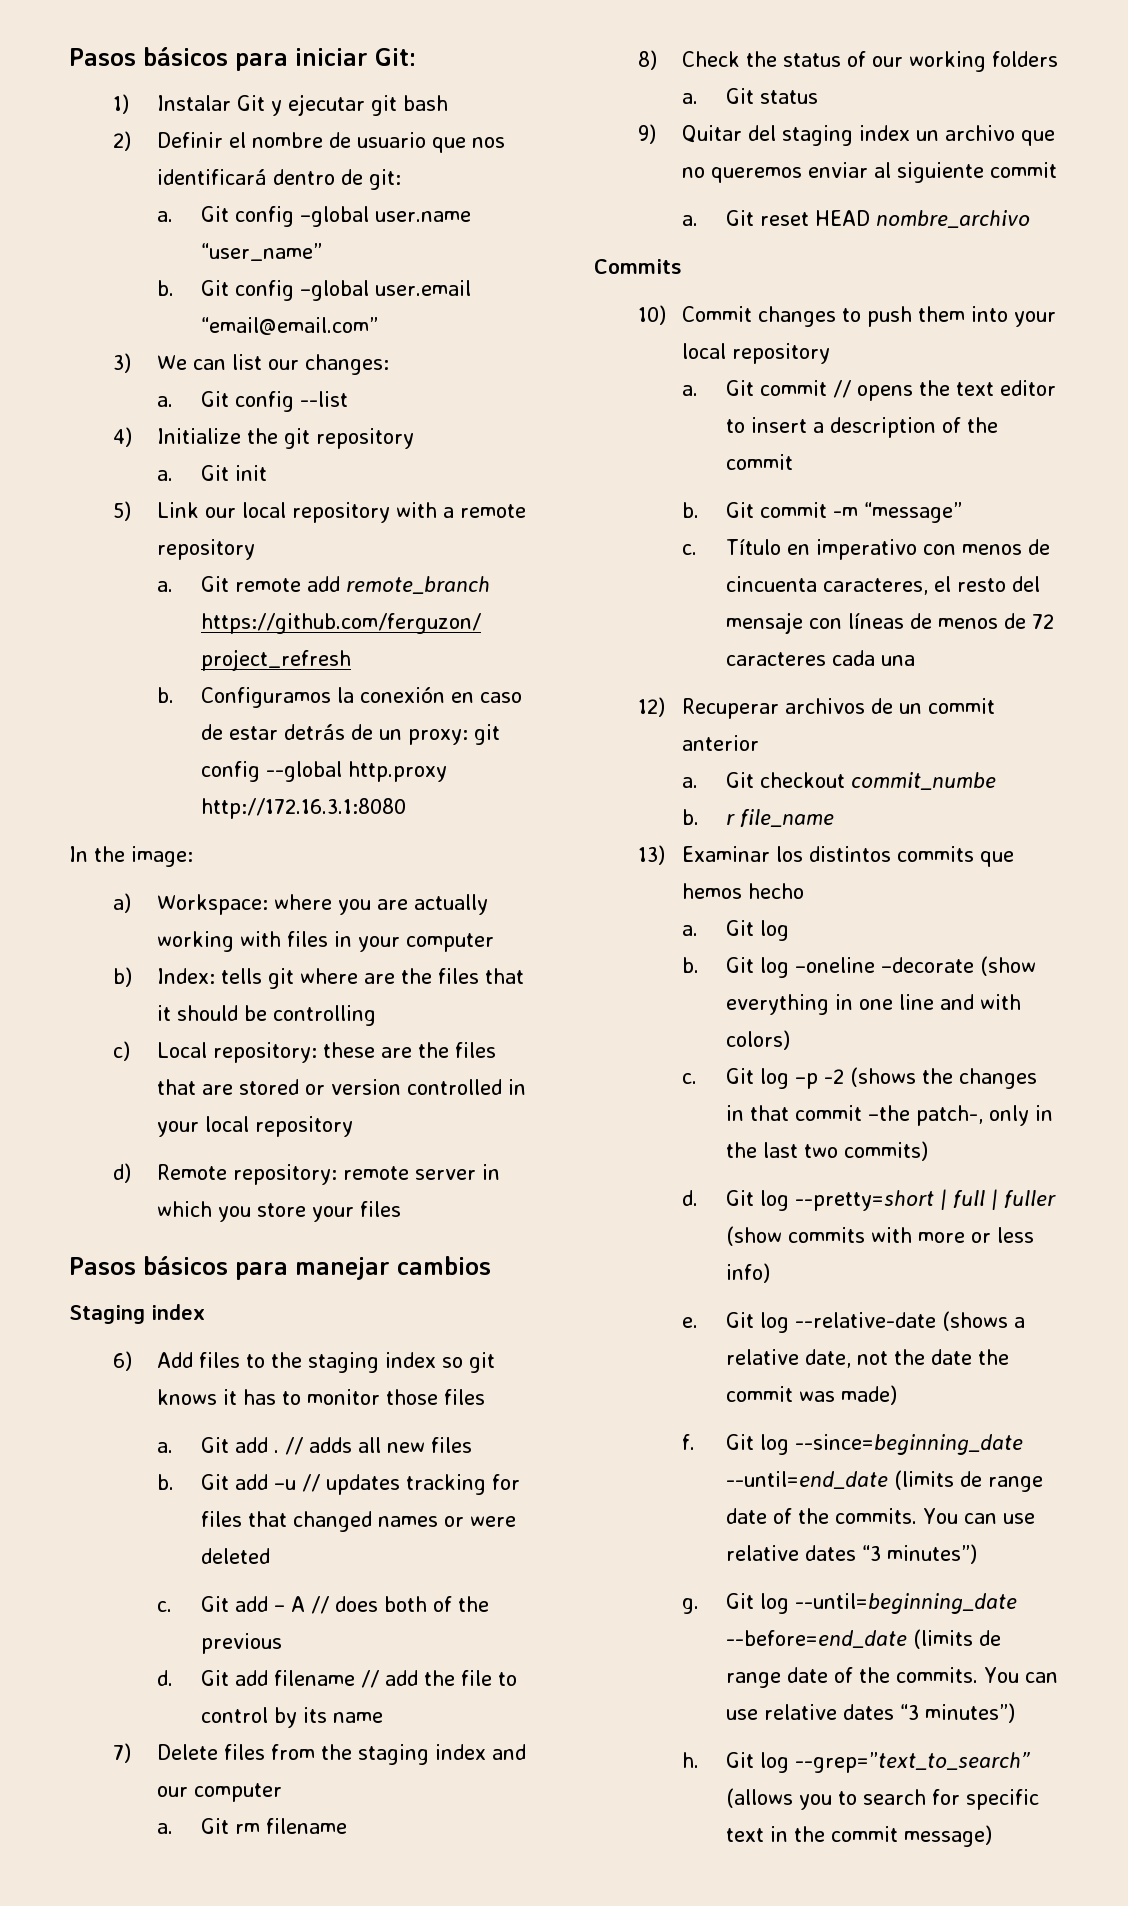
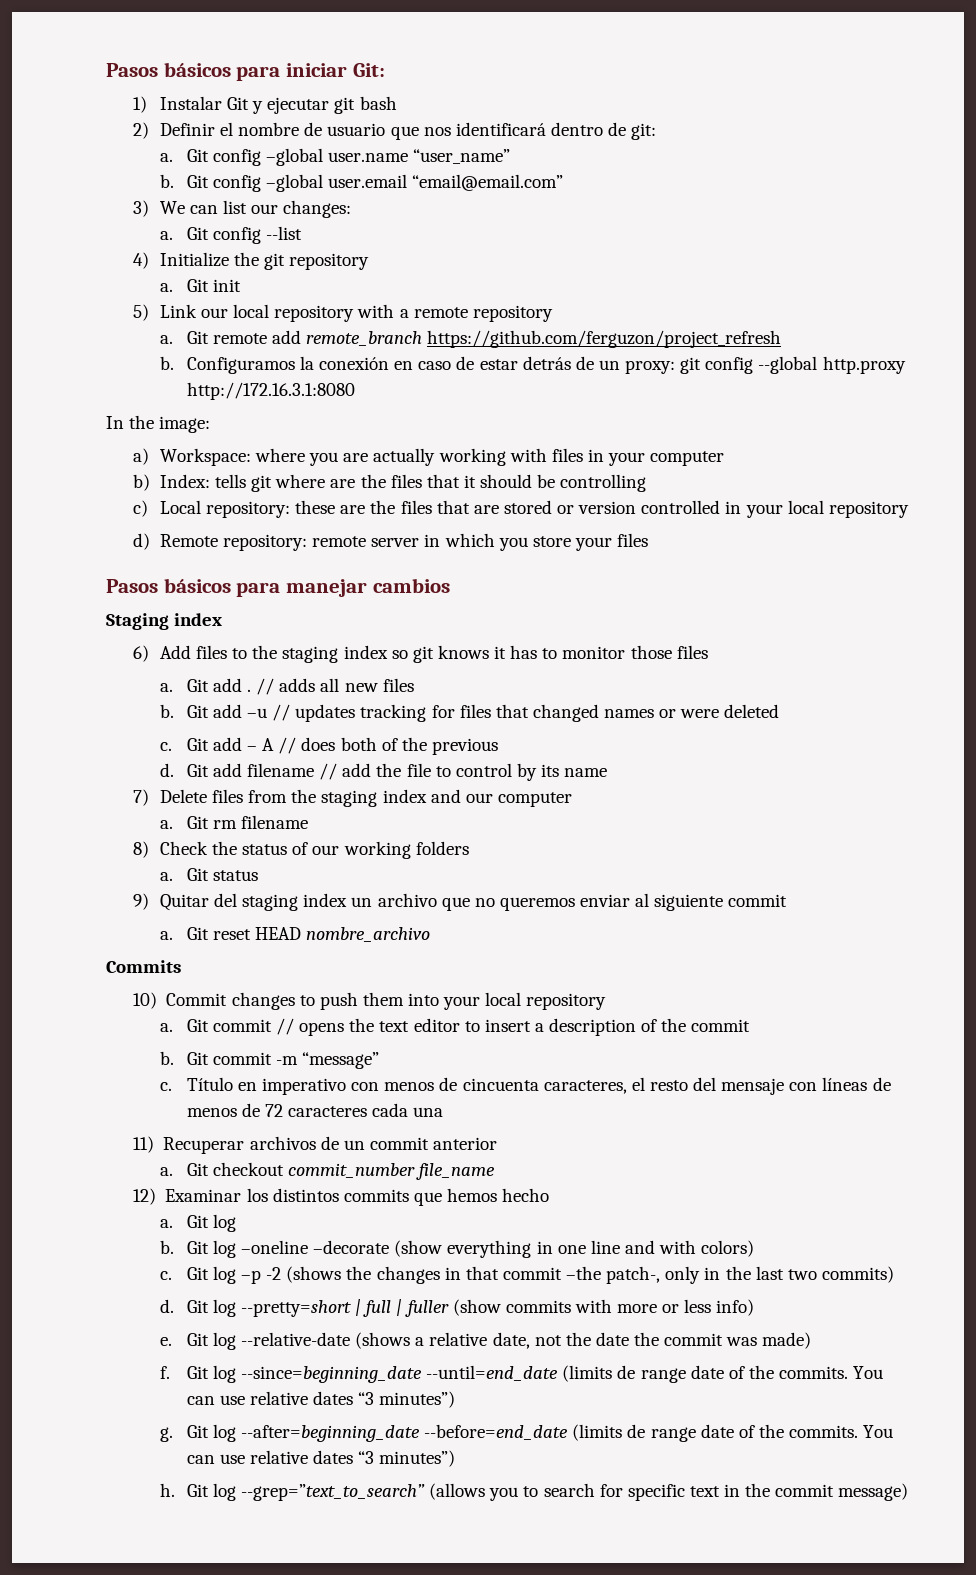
- 12) Recuperar archivos de un commit anterior
+ 11) Recuperar archivos de un commit anterior
- Git checkout commit_numbe
- b. r file_name
+ Git checkout commit_number file_name
- 13) Examinar los distintos commits que hemos hecho
+ 12) Examinar los distintos commits que hemos hecho
- Git log --until=beginning_date --before=end_date (limits de range date of the commits.
+ Git log --after=beginning_date --before=end_date (limits de range date of the commits.

